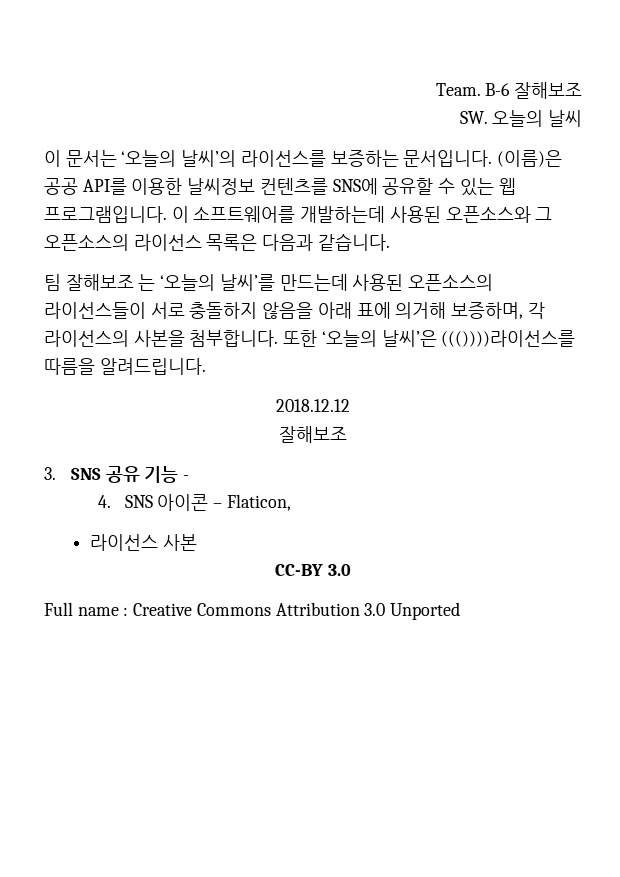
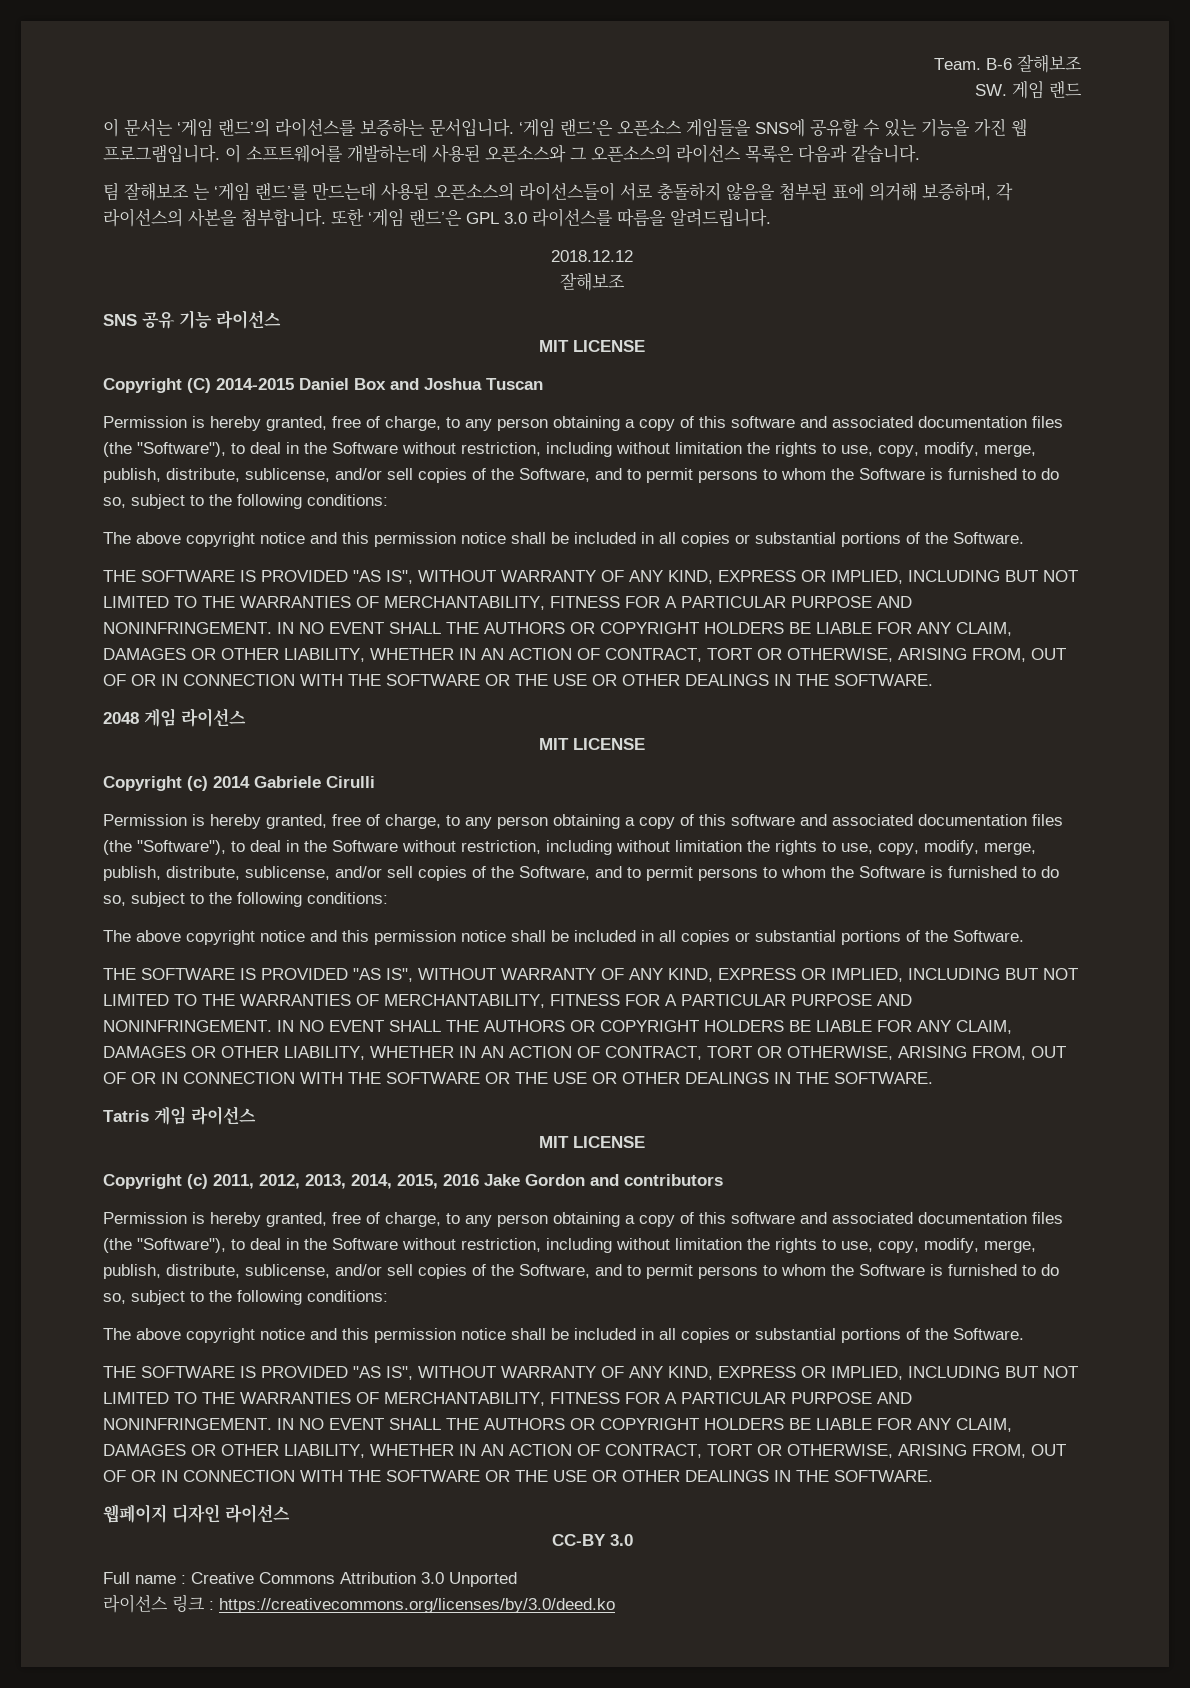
- SW. 오늘의 날씨
+ SW. 게임 랜드
- 이 문서는 ‘오늘의 날씨’의 라이선스를 보증하는 문서입니다.
+ 이 문서는 ‘게임 랜드’의 라이선스를 보증하는 문서입니다.
- (이름)은 공공 API를 이용한 날씨정보 컨텐츠를 SNS에 공유할 수 있는 웹 프로그램입니다.
+ ‘게임 랜드’은 오픈소스 게임들을 SNS에 공유할 수 있는 기능을 가진 웹 프로그램입니다.
- 팀 잘해보조 는 ‘오늘의 날씨’를 만드는데 사용된 오픈소스의 라이선스들이 서로 충돌하지 않음을 아래 표에 의거해 보증하며, 각 라이선스의 사본을 첨부합니다.
+ 팀 잘해보조 는 ‘게임 랜드’를 만드는데 사용된 오픈소스의 라이선스들이 서로 충돌하지 않음을 첨부된 표에 의거해 보증하며, 각 라이선스의 사본을 첨부합니다.
- 또한 ‘오늘의 날씨’은 ((())))라이선스를 따름을 알려드립니다.
+ 또한 ‘게임 랜드’은 GPL 3.0 라이선스를 따름을 알려드립니다.
- 3. SNS 공유 기능 -
- 4. SNS 아이콘 – Flaticon,
- 라이선스 사본
+ SNS 공유 기능 라이선스
+ MIT LICENSE
+ Copyright (C) 2014-2015 Daniel Box and Joshua Tuscan
+ Permission is hereby granted, free of charge, to any person obtaining a copy of this software and associated documentation files (the "Software"), to deal in the Software without restriction, including without limitation the rights to use, copy, modify, merge, publish, distribute, sublicense, and/or sell copies of the Software, and to permit persons to whom the Software is furnished to do so, subject to the following conditions:
+ The above copyright notice and this permission notice shall be included in all copies or substantial portions of the Software.
+ THE SOFTWARE IS PROVIDED "AS IS", WITHOUT WARRANTY OF ANY KIND, EXPRESS OR IMPLIED, INCLUDING BUT NOT LIMITED TO THE WARRANTIES OF MERCHANTABILITY, FITNESS FOR A PARTICULAR PURPOSE AND NONINFRINGEMENT. IN NO EVENT SHALL THE AUTHORS OR COPYRIGHT HOLDERS BE LIABLE FOR ANY CLAIM, DAMAGES OR OTHER LIABILITY, WHETHER IN AN ACTION OF CONTRACT, TORT OR OTHERWISE, ARISING FROM, OUT OF OR IN CONNECTION WITH THE SOFTWARE OR THE USE OR OTHER DEALINGS IN THE SOFTWARE.
+ 2048 게임 라이선스
+ MIT LICENSE
+ Copyright (c) 2014 Gabriele Cirulli
+ Permission is hereby granted, free of charge, to any person obtaining a copy of this software and associated documentation files (the "Software"), to deal in the Software without restriction, including without limitation the rights to use, copy, modify, merge, publish, distribute, sublicense, and/or sell copies of the Software, and to permit persons to whom the Software is furnished to do so, subject to the following conditions:
+ The above copyright notice and this permission notice shall be included in all copies or substantial portions of the Software.
+ THE SOFTWARE IS PROVIDED "AS IS", WITHOUT WARRANTY OF ANY KIND, EXPRESS OR IMPLIED, INCLUDING BUT NOT LIMITED TO THE WARRANTIES OF MERCHANTABILITY, FITNESS FOR A PARTICULAR PURPOSE AND NONINFRINGEMENT. IN NO EVENT SHALL THE AUTHORS OR COPYRIGHT HOLDERS BE LIABLE FOR ANY CLAIM, DAMAGES OR OTHER LIABILITY, WHETHER IN AN ACTION OF CONTRACT, TORT OR OTHERWISE, ARISING FROM, OUT OF OR IN CONNECTION WITH THE SOFTWARE OR THE USE OR OTHER DEALINGS IN THE SOFTWARE.
+ Tatris 게임 라이선스
+ MIT LICENSE
+ Copyright (c) 2011, 2012, 2013, 2014, 2015, 2016 Jake Gordon and contributors
+ Permission is hereby granted, free of charge, to any person obtaining a copy of this software and associated documentation files (the "Software"), to deal in the Software without restriction, including without limitation the rights to use, copy, modify, merge, publish, distribute, sublicense, and/or sell copies of the Software, and to permit persons to whom the Software is furnished to do so, subject to the following conditions:
+ The above copyright notice and this permission notice shall be included in all copies or substantial portions of the Software.
+ THE SOFTWARE IS PROVIDED "AS IS", WITHOUT WARRANTY OF ANY KIND, EXPRESS OR IMPLIED, INCLUDING BUT NOT LIMITED TO THE WARRANTIES OF MERCHANTABILITY, FITNESS FOR A PARTICULAR PURPOSE AND NONINFRINGEMENT. IN NO EVENT SHALL THE AUTHORS OR COPYRIGHT HOLDERS BE LIABLE FOR ANY CLAIM, DAMAGES OR OTHER LIABILITY, WHETHER IN AN ACTION OF CONTRACT, TORT OR OTHERWISE, ARISING FROM, OUT OF OR IN CONNECTION WITH THE SOFTWARE OR THE USE OR OTHER DEALINGS IN THE SOFTWARE.
+ 웹페이지 디자인 라이선스
+ 라이선스 링크 : https://creativecommons.org/licenses/by/3.0/deed.ko

